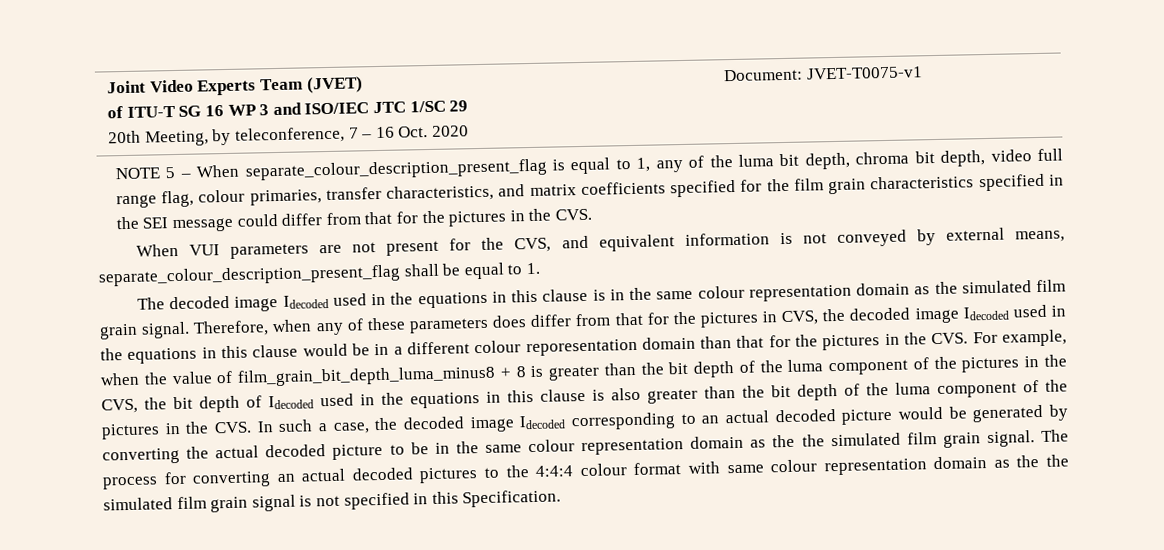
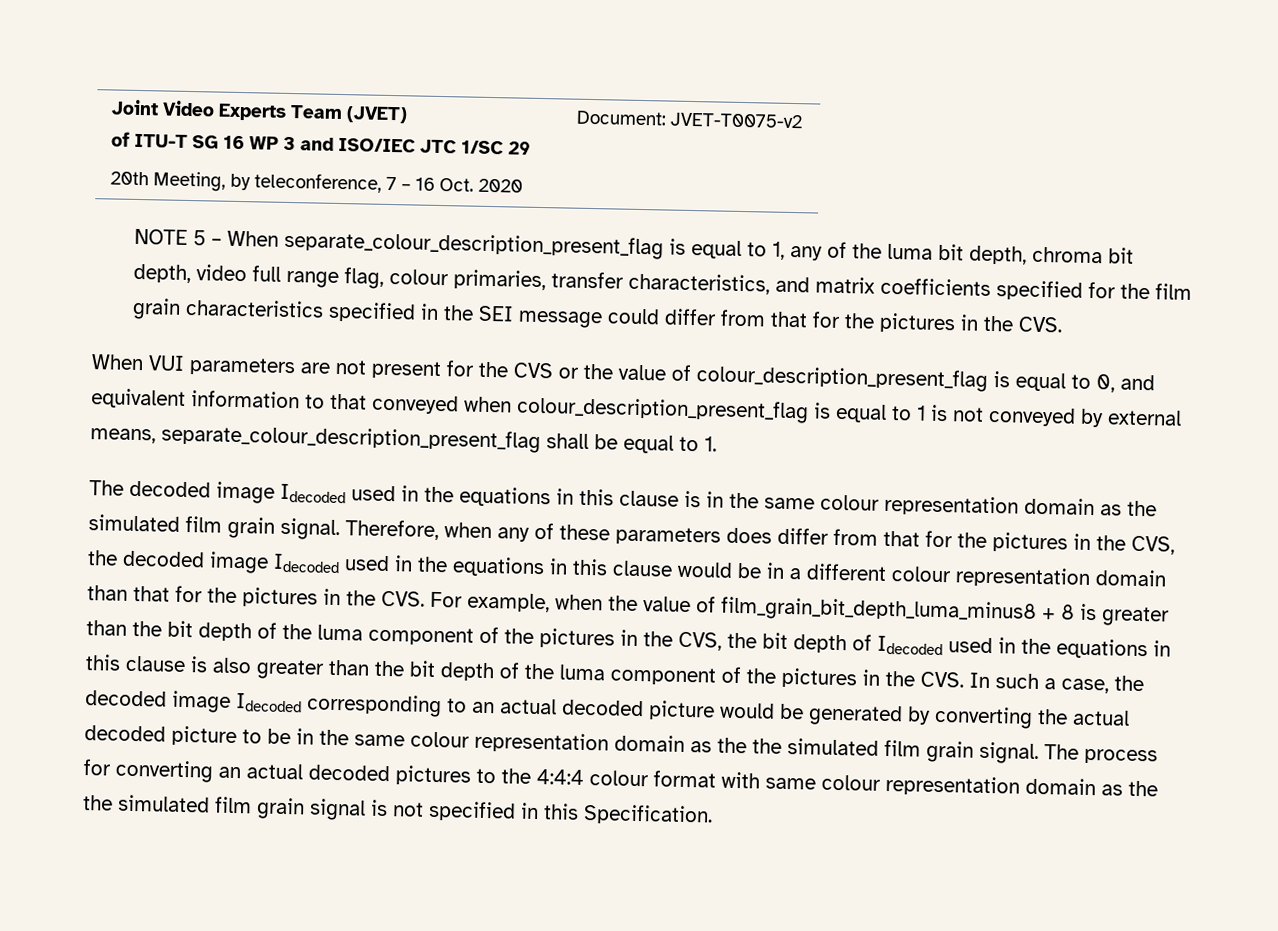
  Joint Video Experts Team (JVET)
  of ITU-T SG 16 WP 3 and ISO/IEC JTC 1/SC 29
- 20th Meeting, by teleconference, 7 – 16 Oct. 2020 | Document: JVET-T0075-v1
+ 20th Meeting, by teleconference, 7 – 16 Oct. 2020 | Document: JVET-T0075-v2
- When VUI parameters are not present for the CVS, and equivalent information is not conveyed by external means, separate_colour_description_present_flag shall be equal to 1.
+ When VUI parameters are not present for the CVS or the value of colour_description_present_flag is equal to 0, and equivalent information to that conveyed when colour_description_present_flag is equal to 1 is not conveyed by external means, separate_colour_description_present_flag shall be equal to 1.
- Therefore, when any of these parameters does differ from that for the pictures in CVS, the decoded image Idecoded used in the equations in this clause would be in a different colour reporesentation domain than that for the pictures in the CVS. For example, when the value of film_grain_bit_depth_luma_minus8 + 8 is greater than the bit depth of the luma component of the pictures in the CVS, the bit depth of Idecoded used in the equations in this clause is also greater than the bit depth of the luma component of the pictures in the CVS. In such a case, the decoded image Idecoded corresponding to an actual decoded picture would be generated by converting the actual decoded picture to be in the same colour representation domain as the the simulated film grain signal.
+ Therefore, when any of these parameters does differ from that for the pictures in the CVS, the decoded image Idecoded used in the equations in this clause would be in a different colour representation domain than that for the pictures in the CVS. For example, when the value of film_grain_bit_depth_luma_minus8 + 8 is greater than the bit depth of the luma component of the pictures in the CVS, the bit depth of Idecoded used in the equations in this clause is also greater than the bit depth of the luma component of the pictures in the CVS. In such a case, the decoded image Idecoded corresponding to an actual decoded picture would be generated by converting the actual decoded picture to be in the same colour representation domain as the the simulated film grain signal.

